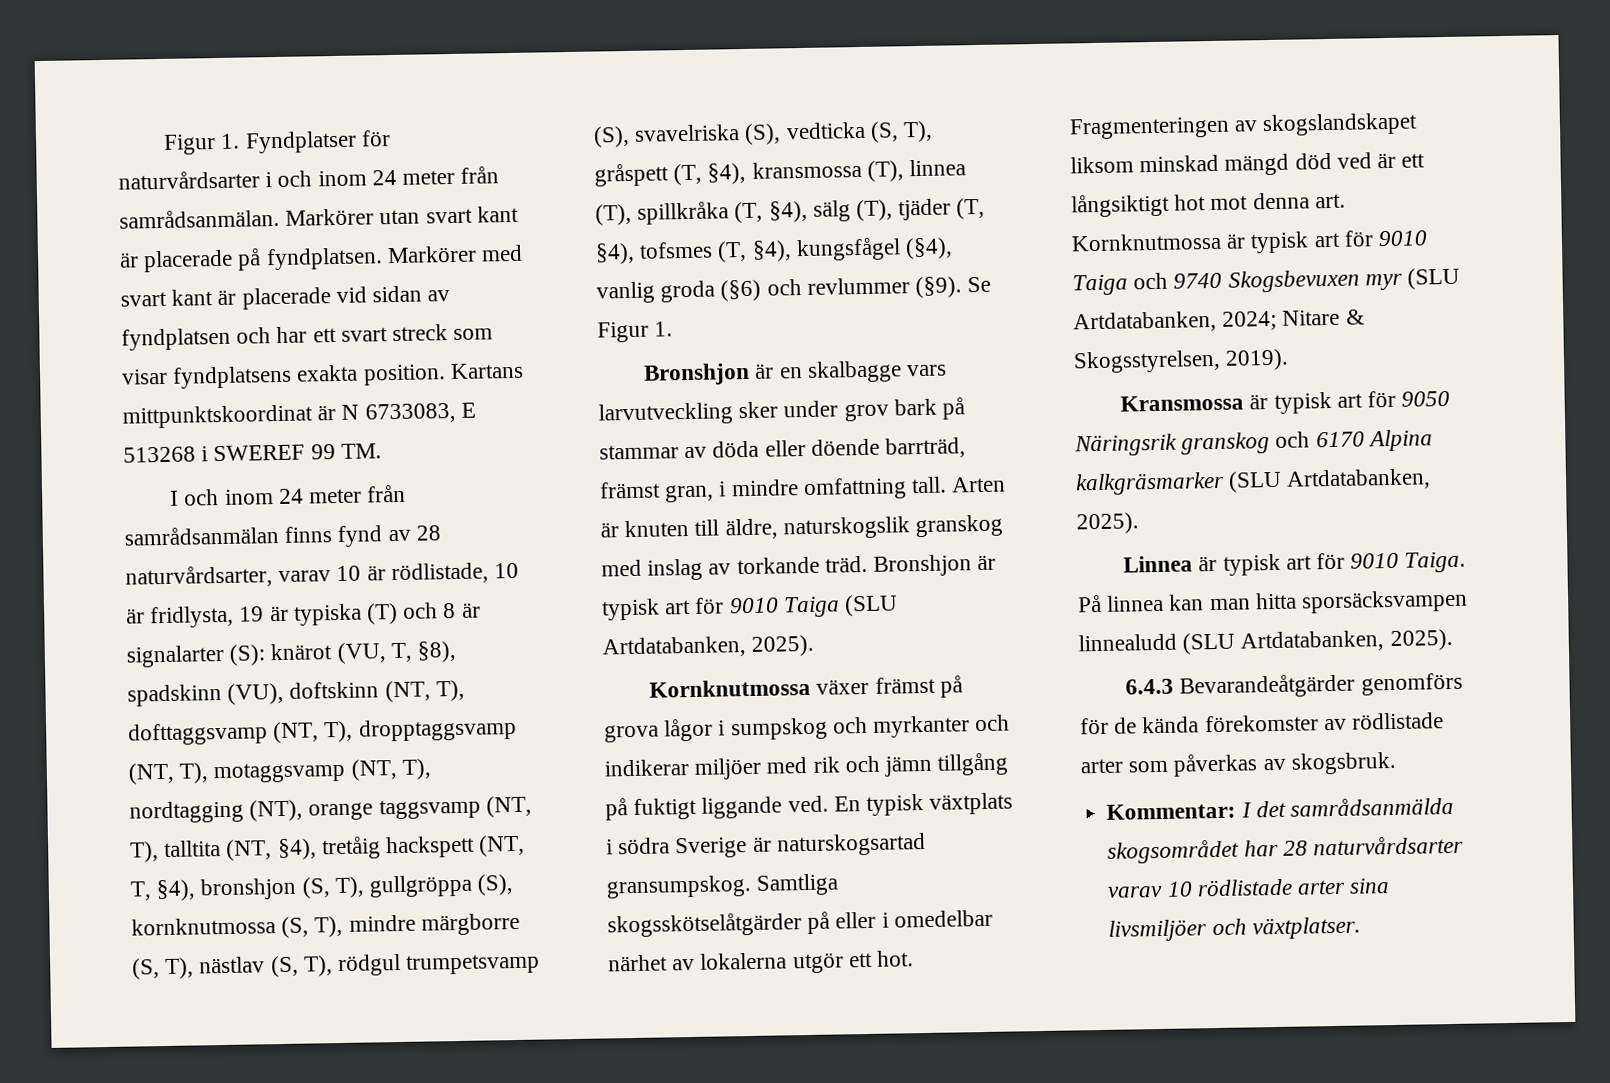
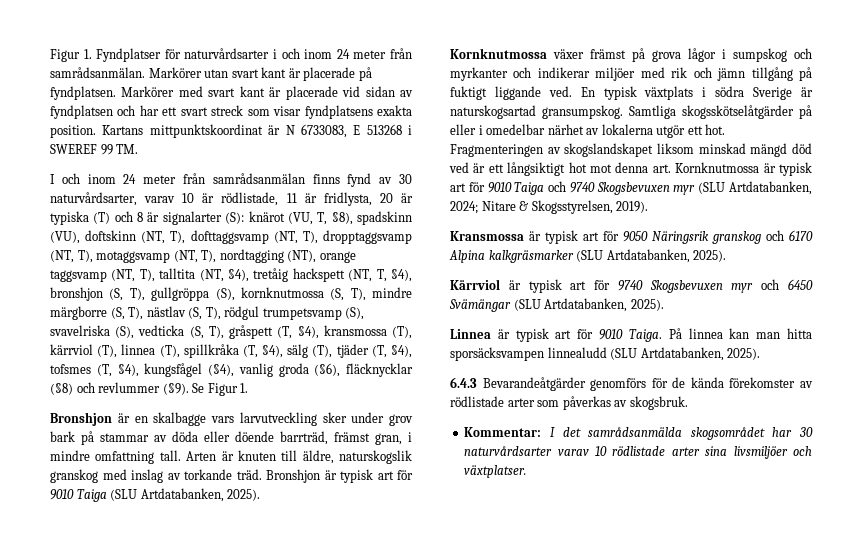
- I och inom 24 meter från samrådsanmälan finns fynd av 28 naturvårdsarter, varav 10 är rödlistade, 10 är fridlysta, 19 är typiska (T) och 8 är signalarter (S):
+ I och inom 24 meter från samrådsanmälan finns fynd av 30 naturvårdsarter, varav 10 är rödlistade, 11 är fridlysta, 20 är typiska (T) och 8 är signalarter (S):
- knärot (VU, T, §8), spadskinn (VU), doftskinn (NT, T), dofttaggsvamp (NT, T), dropptaggsvamp (NT, T), motaggsvamp (NT, T), nordtagging (NT), orange taggsvamp (NT, T), talltita (NT, §4), tretåig hackspett (NT, T, §4), bronshjon (S, T), gullgröppa (S), kornknutmossa (S, T), mindre märgborre (S, T), nästlav (S, T), rödgul trumpetsvamp (S), svavelriska (S), vedticka (S, T), gråspett (T, §4), kransmossa (T), linnea (T), spillkråka (T, §4), sälg (T), tjäder (T, §4), tofsmes (T, §4), kungsfågel (§4), vanlig groda (§6) och revlummer (§9).
+ knärot (VU, T, §8), spadskinn (VU), doftskinn (NT, T), dofttaggsvamp (NT, T), dropptaggsvamp (NT, T), motaggsvamp (NT, T), nordtagging (NT), orange taggsvamp (NT, T), talltita (NT, §4), tretåig hackspett (NT, T, §4), bronshjon (S, T), gullgröppa (S), kornknutmossa (S, T), mindre märgborre (S, T), nästlav (S, T), rödgul trumpetsvamp (S), svavelriska (S), vedticka (S, T), gråspett (T, §4), kransmossa (T), kärrviol (T), linnea (T), spillkråka (T, §4), sälg (T), tjäder (T, §4), tofsmes (T, §4), kungsfågel (§4), vanlig groda (§6), fläcknycklar (§8) och revlummer (§9).
+ Kärrviol är typisk art för 9740 Skogsbevuxen myr och 6450 Svämängar (SLU Artdatabanken, 2025).
- Kommentar: I det samrådsanmälda skogsområdet har 28 naturvårdsarter varav 10 rödlistade arter sina livsmiljöer och växtplatser.
+ Kommentar: I det samrådsanmälda skogsområdet har 30 naturvårdsarter varav 10 rödlistade arter sina livsmiljöer och växtplatser.

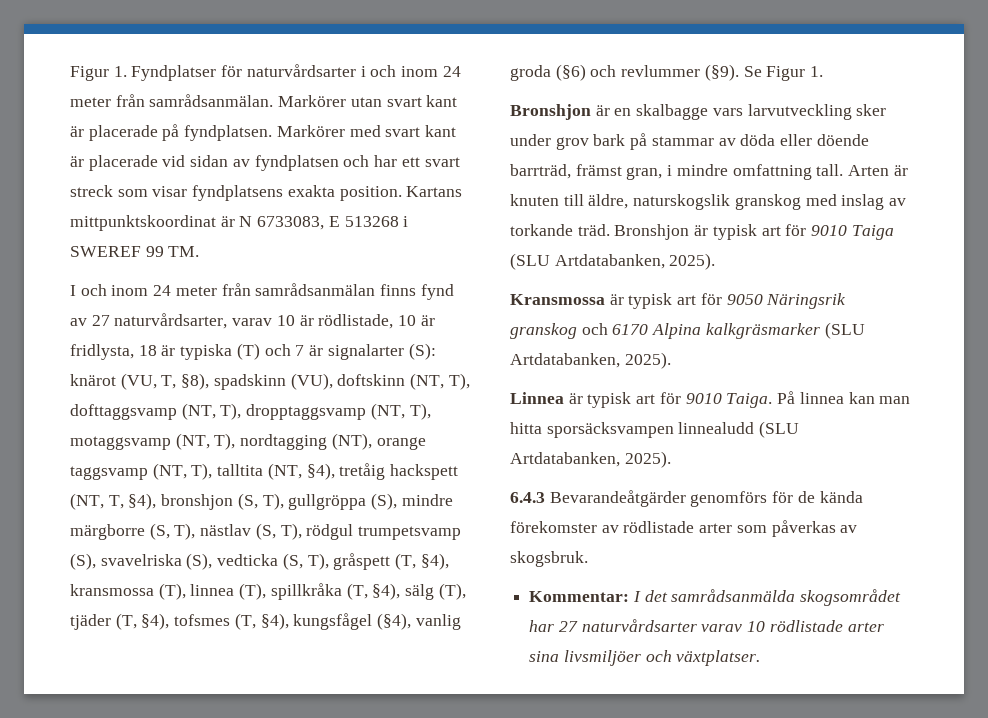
- I och inom 24 meter från samrådsanmälan finns fynd av 30 naturvårdsarter, varav 10 är rödlistade, 11 är fridlysta, 20 är typiska (T) och 8 är signalarter (S):
+ I och inom 24 meter från samrådsanmälan finns fynd av 27 naturvårdsarter, varav 10 är rödlistade, 10 är fridlysta, 18 är typiska (T) och 7 är signalarter (S):
- knärot (VU, T, §8), spadskinn (VU), doftskinn (NT, T), dofttaggsvamp (NT, T), dropptaggsvamp (NT, T), motaggsvamp (NT, T), nordtagging (NT), orange taggsvamp (NT, T), talltita (NT, §4), tretåig hackspett (NT, T, §4), bronshjon (S, T), gullgröppa (S), kornknutmossa (S, T), mindre märgborre (S, T), nästlav (S, T), rödgul trumpetsvamp (S), svavelriska (S), vedticka (S, T), gråspett (T, §4), kransmossa (T), kärrviol (T), linnea (T), spillkråka (T, §4), sälg (T), tjäder (T, §4), tofsmes (T, §4), kungsfågel (§4), vanlig groda (§6), fläcknycklar (§8) och revlummer (§9).
+ knärot (VU, T, §8), spadskinn (VU), doftskinn (NT, T), dofttaggsvamp (NT, T), dropptaggsvamp (NT, T), motaggsvamp (NT, T), nordtagging (NT), orange taggsvamp (NT, T), talltita (NT, §4), tretåig hackspett (NT, T, §4), bronshjon (S, T), gullgröppa (S), mindre märgborre (S, T), nästlav (S, T), rödgul trumpetsvamp (S), svavelriska (S), vedticka (S, T), gråspett (T, §4), kransmossa (T), linnea (T), spillkråka (T, §4), sälg (T), tjäder (T, §4), tofsmes (T, §4), kungsfågel (§4), vanlig groda (§6) och revlummer (§9).
- Kornknutmossa växer främst på grova lågor i sumpskog och myrkanter och indikerar miljöer med rik och jämn tillgång på fuktigt liggande ved. En typisk växtplats i södra Sverige är naturskogsartad gransumpskog. Samtliga skogsskötselåtgärder på eller i omedelbar närhet av lokalerna utgör ett hot. Fragmenteringen av skogslandskapet liksom minskad mängd död ved är ett långsiktigt hot mot denna art. Kornknutmossa är typisk art för 9010 Taiga och 9740 Skogsbevuxen myr (SLU Artdatabanken, 2024; Nitare & Skogsstyrelsen, 2019).
- Kärrviol är typisk art för 9740 Skogsbevuxen myr och 6450 Svämängar (SLU Artdatabanken, 2025).
- Kommentar: I det samrådsanmälda skogsområdet har 30 naturvårdsarter varav 10 rödlistade arter sina livsmiljöer och växtplatser.
+ Kommentar: I det samrådsanmälda skogsområdet har 27 naturvårdsarter varav 10 rödlistade arter sina livsmiljöer och växtplatser.

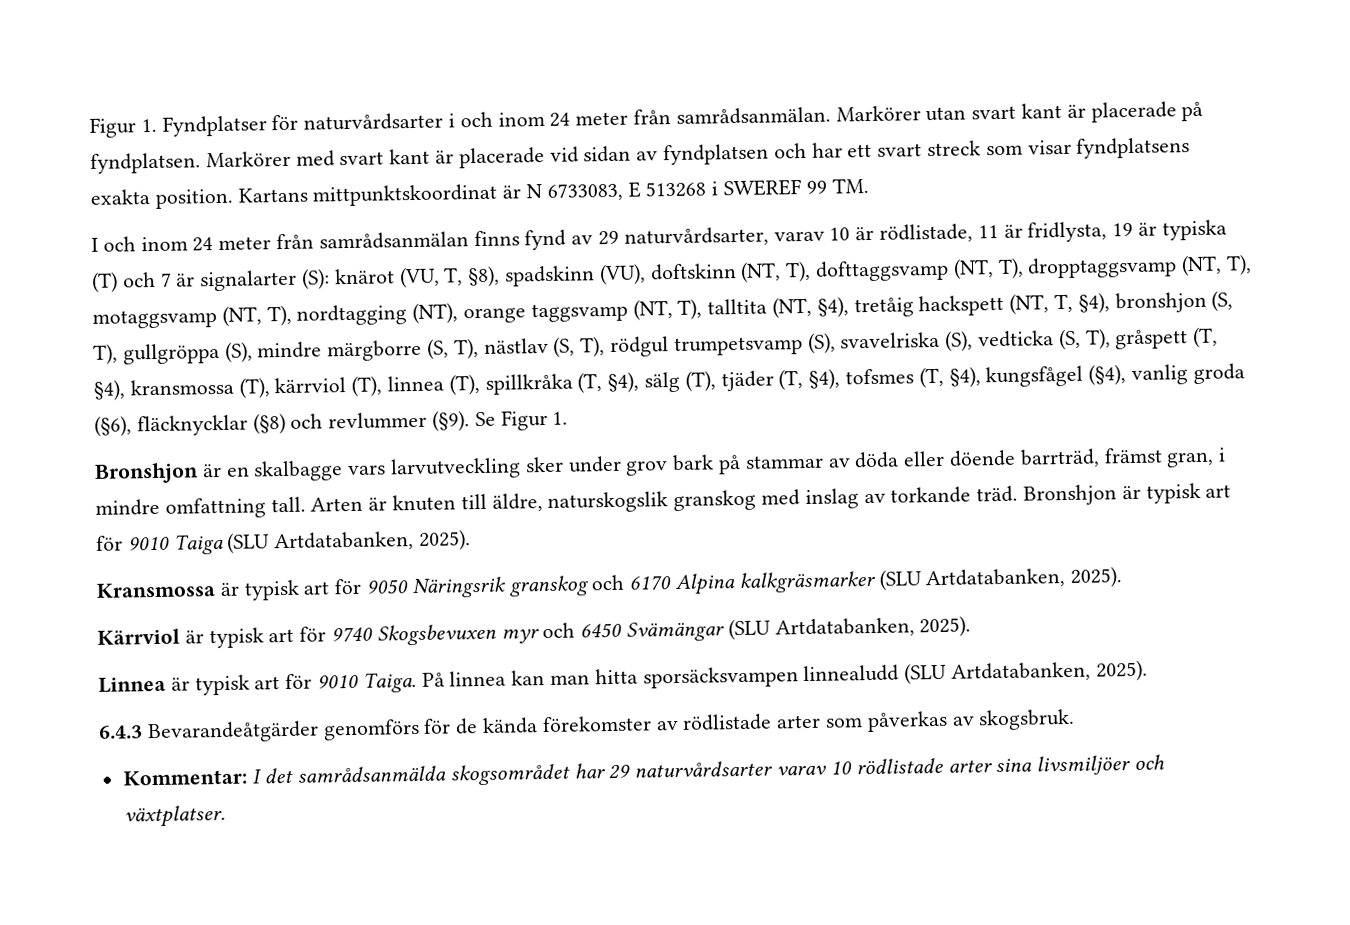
- I och inom 24 meter från samrådsanmälan finns fynd av 27 naturvårdsarter, varav 10 är rödlistade, 10 är fridlysta, 18 är typiska (T) och 7 är signalarter (S):
+ I och inom 24 meter från samrådsanmälan finns fynd av 29 naturvårdsarter, varav 10 är rödlistade, 11 är fridlysta, 19 är typiska (T) och 7 är signalarter (S):
- knärot (VU, T, §8), spadskinn (VU), doftskinn (NT, T), dofttaggsvamp (NT, T), dropptaggsvamp (NT, T), motaggsvamp (NT, T), nordtagging (NT), orange taggsvamp (NT, T), talltita (NT, §4), tretåig hackspett (NT, T, §4), bronshjon (S, T), gullgröppa (S), mindre märgborre (S, T), nästlav (S, T), rödgul trumpetsvamp (S), svavelriska (S), vedticka (S, T), gråspett (T, §4), kransmossa (T), linnea (T), spillkråka (T, §4), sälg (T), tjäder (T, §4), tofsmes (T, §4), kungsfågel (§4), vanlig groda (§6) och revlummer (§9).
+ knärot (VU, T, §8), spadskinn (VU), doftskinn (NT, T), dofttaggsvamp (NT, T), dropptaggsvamp (NT, T), motaggsvamp (NT, T), nordtagging (NT), orange taggsvamp (NT, T), talltita (NT, §4), tretåig hackspett (NT, T, §4), bronshjon (S, T), gullgröppa (S), mindre märgborre (S, T), nästlav (S, T), rödgul trumpetsvamp (S), svavelriska (S), vedticka (S, T), gråspett (T, §4), kransmossa (T), kärrviol (T), linnea (T), spillkråka (T, §4), sälg (T), tjäder (T, §4), tofsmes (T, §4), kungsfågel (§4), vanlig groda (§6), fläcknycklar (§8) och revlummer (§9).
+ Kärrviol är typisk art för 9740 Skogsbevuxen myr och 6450 Svämängar (SLU Artdatabanken, 2025).
- Kommentar: I det samrådsanmälda skogsområdet har 27 naturvårdsarter varav 10 rödlistade arter sina livsmiljöer och växtplatser.
+ Kommentar: I det samrådsanmälda skogsområdet har 29 naturvårdsarter varav 10 rödlistade arter sina livsmiljöer och växtplatser.

